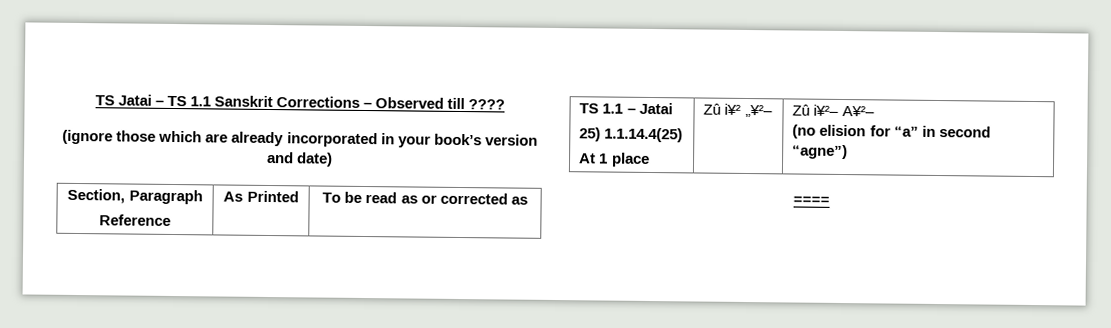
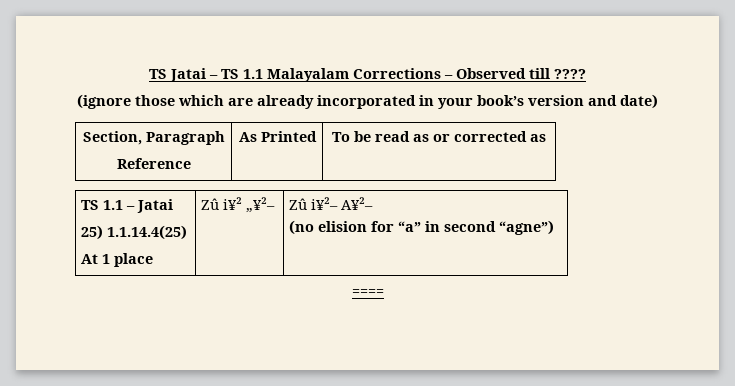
- TS Jatai – TS 1.1 Sanskrit Corrections – Observed till ????
+ TS Jatai – TS 1.1 Malayalam Corrections – Observed till ????

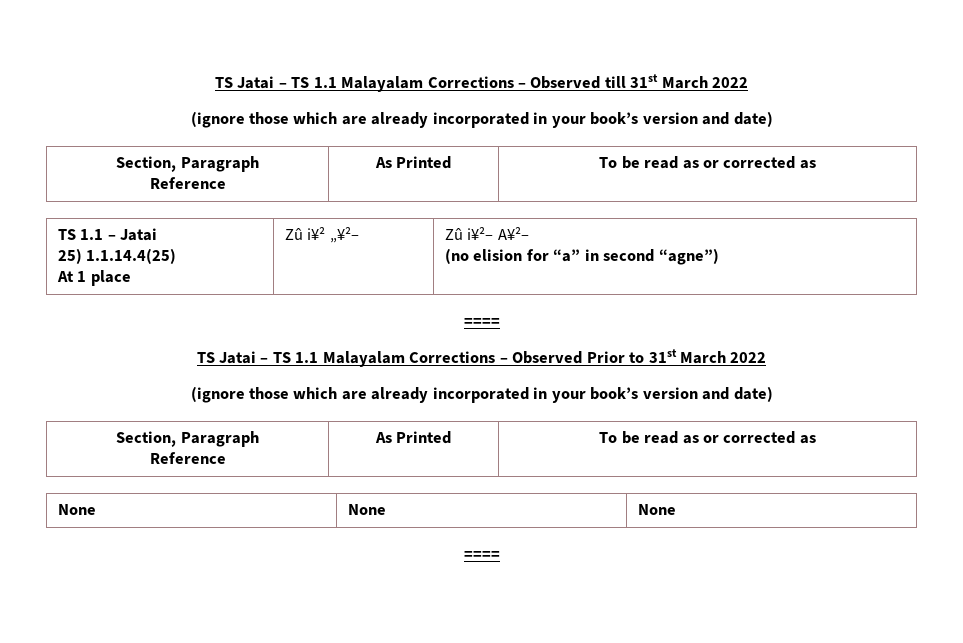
- TS Jatai – TS 1.1 Malayalam Corrections – Observed till ????
+ TS Jatai – TS 1.1 Malayalam Corrections – Observed till 31st March 2022
+ TS Jatai – TS 1.1 Malayalam Corrections – Observed Prior to 31st March 2022
+ (ignore those which are already incorporated in your book’s version and date)
+ Section, Paragraph
+ Reference | As Printed | To be read as or corrected as
+ None | None | None
+ ====

